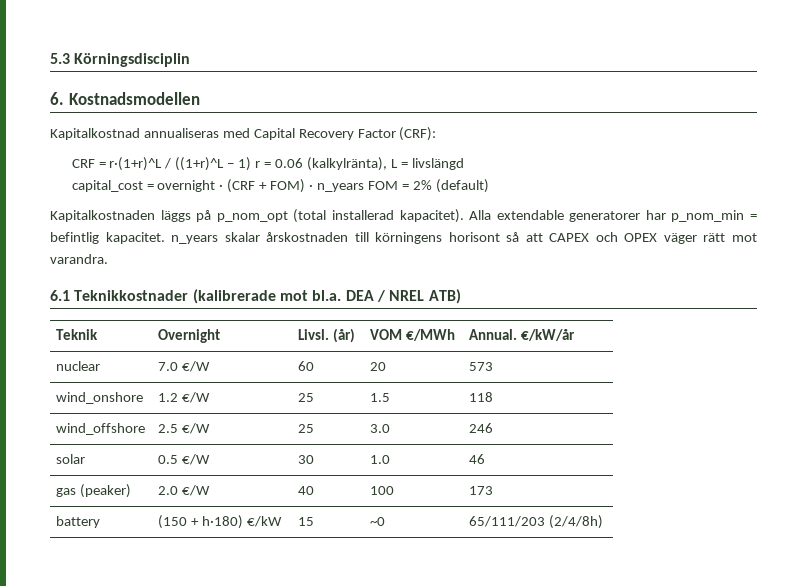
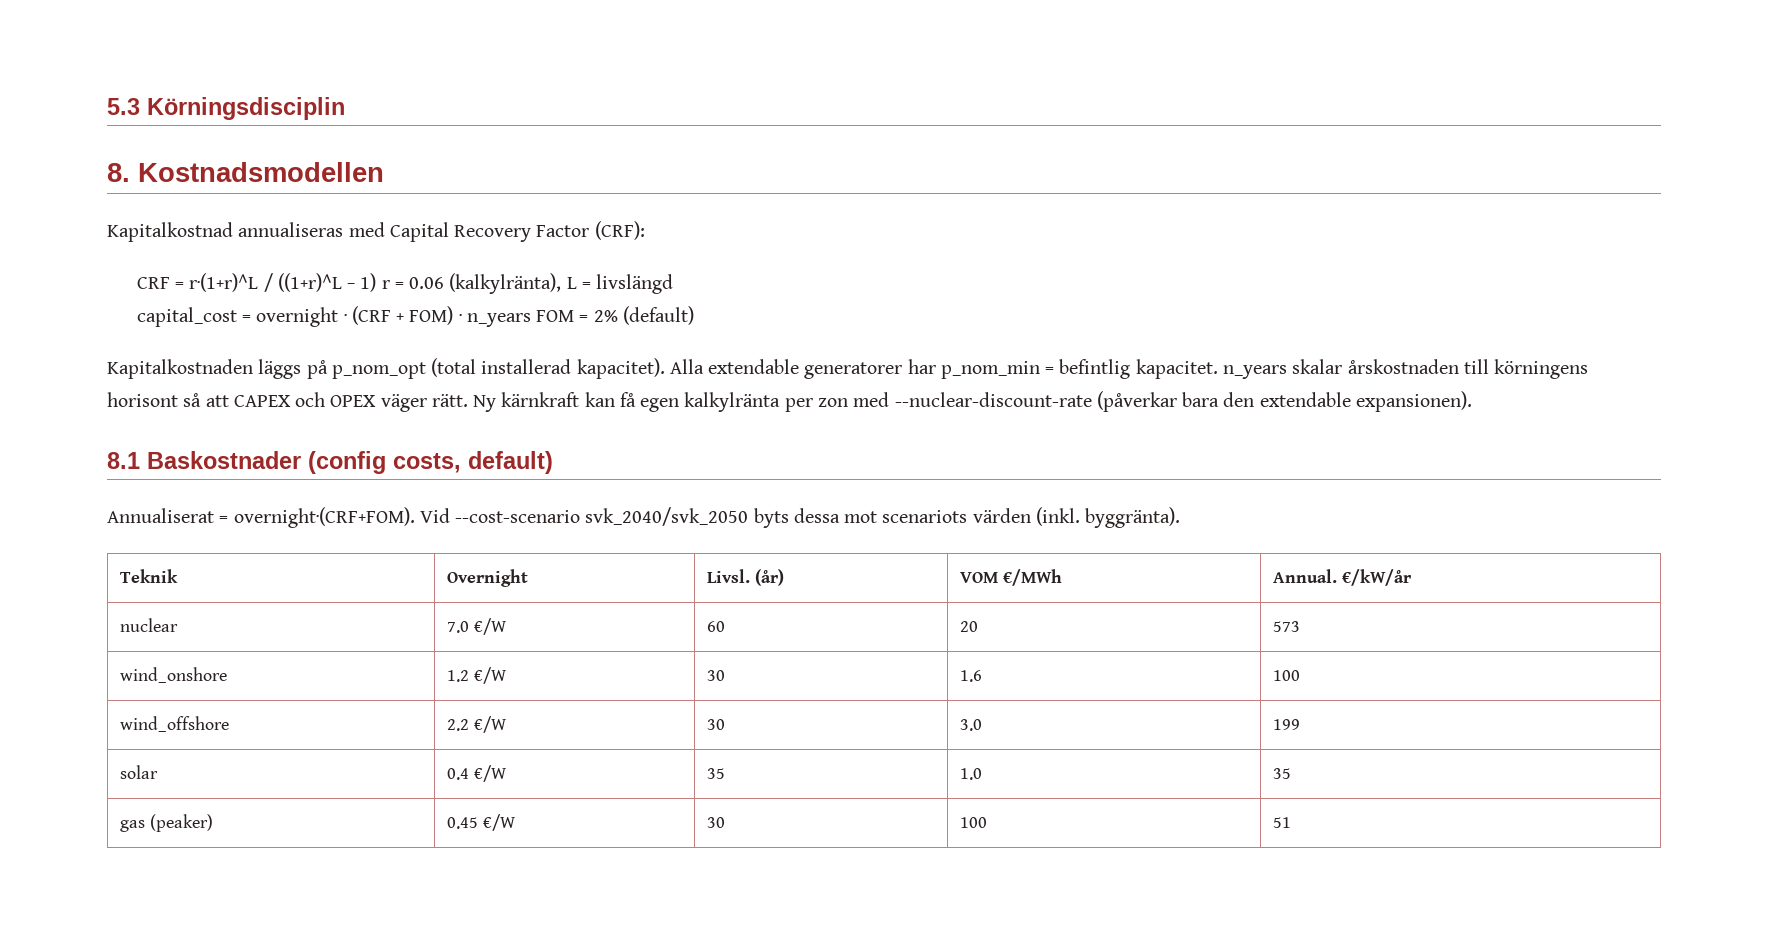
- 6. Kostnadsmodellen
+ 8. Kostnadsmodellen
- Alla extendable generatorer har p_nom_min = befintlig kapacitet. n_years skalar årskostnaden till körningens horisont så att CAPEX och OPEX väger rätt mot varandra.
- 6.1 Teknikkostnader (kalibrerade mot bl.a. DEA / NREL ATB)
+ Alla extendable generatorer har p_nom_min = befintlig kapacitet. n_years skalar årskostnaden till körningens horisont så att CAPEX och OPEX väger rätt. Ny kärnkraft kan få egen kalkylränta per zon med --nuclear-discount-rate (påverkar bara den extendable expansionen).
+ 8.1 Baskostnader (config costs, default)
+ Annualiserat = overnight·(CRF+FOM). Vid --cost-scenario svk_2040/svk_2050 byts dessa mot scenariots värden (inkl. byggränta).
- wind_onshore | 1.2 €/W | 25 | 1.5 | 118
- wind_offshore | 2.5 €/W | 25 | 3.0 | 246
- solar | 0.5 €/W | 30 | 1.0 | 46
+ wind_onshore | 1.2 €/W | 30 | 1.6 | 100
+ wind_offshore | 2.2 €/W | 30 | 3.0 | 199
+ solar | 0.4 €/W | 35 | 1.0 | 35
- gas (peaker) | 2.0 €/W | 40 | 100 | 173
- battery | (150 + h·180) €/kW | 15 | ~0 | 65/111/203 (2/4/8h)
+ gas (peaker) | 0.45 €/W | 30 | 100 | 51

